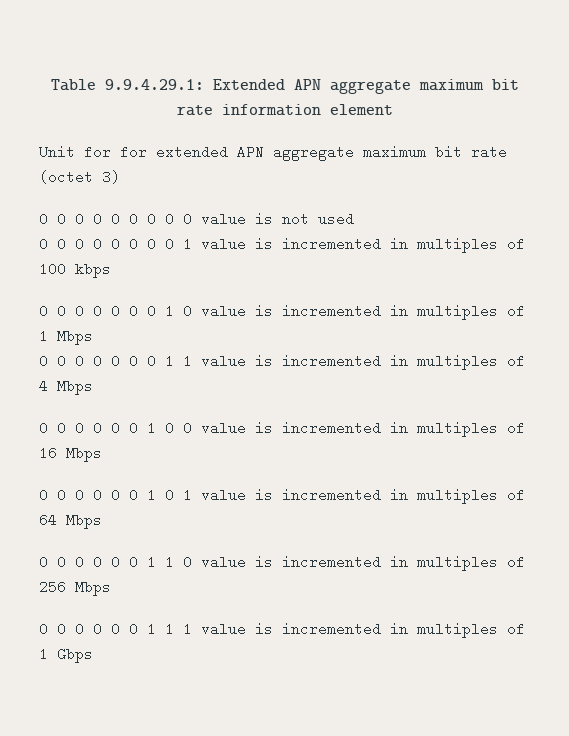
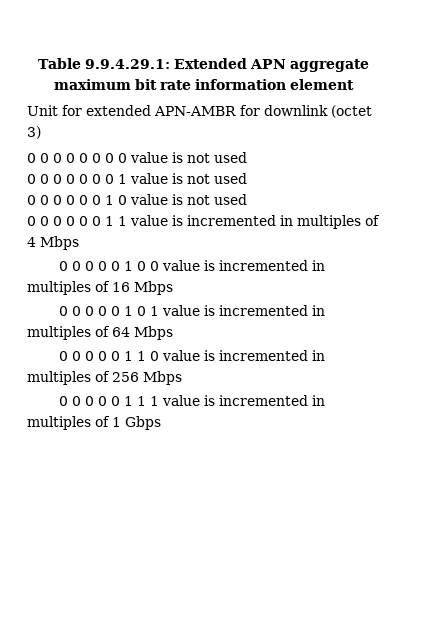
- Unit for for extended APN aggregate maximum bit rate (octet 3)
+ Unit for extended APN-AMBR for downlink (octet 3)
- 0 0 0 0 0 0 0 0 0 value is not used
+ 0 0 0 0 0 0 0 0 value is not used
- 0 0 0 0 0 0 0 0 1 value is incremented in multiples of 100 kbps
- 0 0 0 0 0 0 0 1 0 value is incremented in multiples of 1 Mbps
- 0 0 0 0 0 0 0 1 1 value is incremented in multiples of 4 Mbps
+ 0 0 0 0 0 0 0 1 value is not used
+ 0 0 0 0 0 0 1 0 value is not used
+ 0 0 0 0 0 0 1 1 value is incremented in multiples of 4 Mbps
- 0 0 0 0 0 0 1 0 0 value is incremented in multiples of 16 Mbps
+ 0 0 0 0 0 1 0 0 value is incremented in multiples of 16 Mbps
- 0 0 0 0 0 0 1 0 1 value is incremented in multiples of 64 Mbps
+ 0 0 0 0 0 1 0 1 value is incremented in multiples of 64 Mbps
- 0 0 0 0 0 0 1 1 0 value is incremented in multiples of 256 Mbps
+ 0 0 0 0 0 1 1 0 value is incremented in multiples of 256 Mbps
- 0 0 0 0 0 0 1 1 1 value is incremented in multiples of 1 Gbps
+ 0 0 0 0 0 1 1 1 value is incremented in multiples of 1 Gbps

